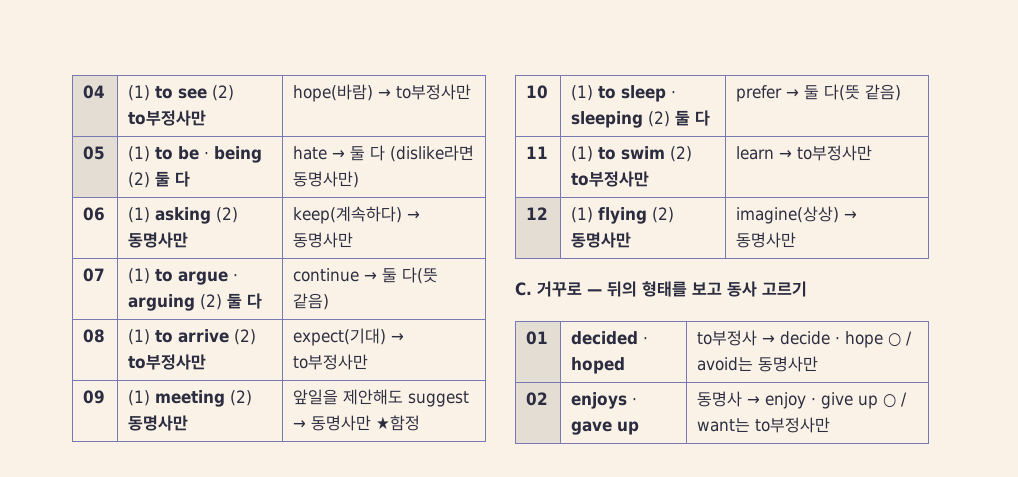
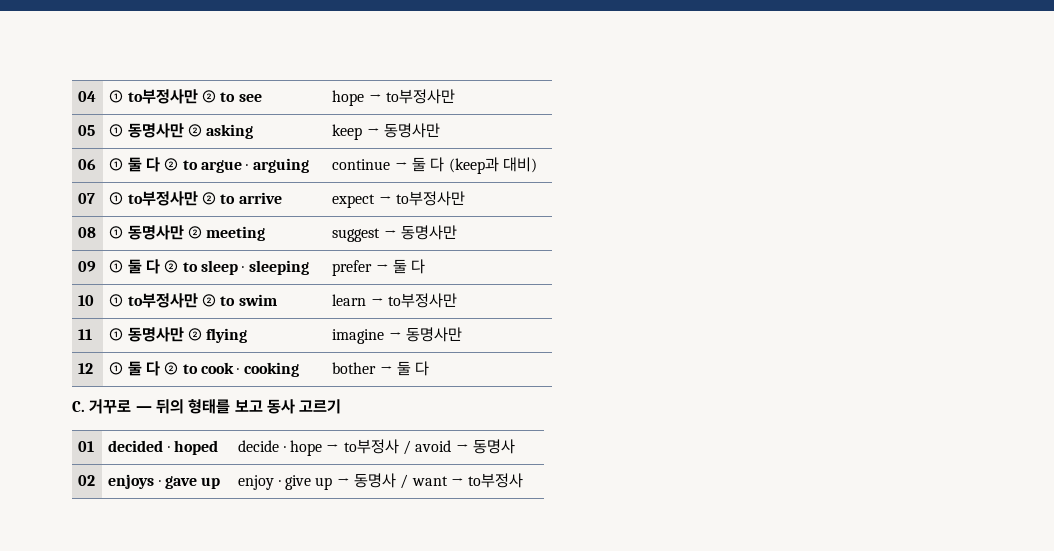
- 04 | (1) to see (2) to부정사만 | hope(바람) → to부정사만
+ 04 | ① to부정사만 ② to see | hope → to부정사만
- 05 | (1) to be · being (2) 둘 다 | hate → 둘 다 (dislike라면 동명사만)
- 06 | (1) asking (2) 동명사만 | keep(계속하다) → 동명사만
- 07 | (1) to argue · arguing (2) 둘 다 | continue → 둘 다(뜻 같음)
- 08 | (1) to arrive (2) to부정사만 | expect(기대) → to부정사만
- 09 | (1) meeting (2) 동명사만 | 앞일을 제안해도 suggest → 동명사만 ★함정
- 10 | (1) to sleep · sleeping (2) 둘 다 | prefer → 둘 다(뜻 같음)
- 11 | (1) to swim (2) to부정사만 | learn → to부정사만
+ 05 | ① 동명사만 ② asking | keep → 동명사만
+ 06 | ① 둘 다 ② to argue · arguing | continue → 둘 다 (keep과 대비)
+ 07 | ① to부정사만 ② to arrive | expect → to부정사만
+ 08 | ① 동명사만 ② meeting | suggest → 동명사만
+ 09 | ① 둘 다 ② to sleep · sleeping | prefer → 둘 다
+ 10 | ① to부정사만 ② to swim | learn → to부정사만
- 12 | (1) flying (2) 동명사만 | imagine(상상) → 동명사만
+ 11 | ① 동명사만 ② flying | imagine → 동명사만
+ 12 | ① 둘 다 ② to cook · cooking | bother → 둘 다
- 01 | decided · hoped | to부정사 → decide · hope ○ / avoid는 동명사만
+ 01 | decided · hoped | decide · hope → to부정사 / avoid → 동명사
- 02 | enjoys · gave up | 동명사 → enjoy · give up ○ / want는 to부정사만
+ 02 | enjoys · gave up | enjoy · give up → 동명사 / want → to부정사

